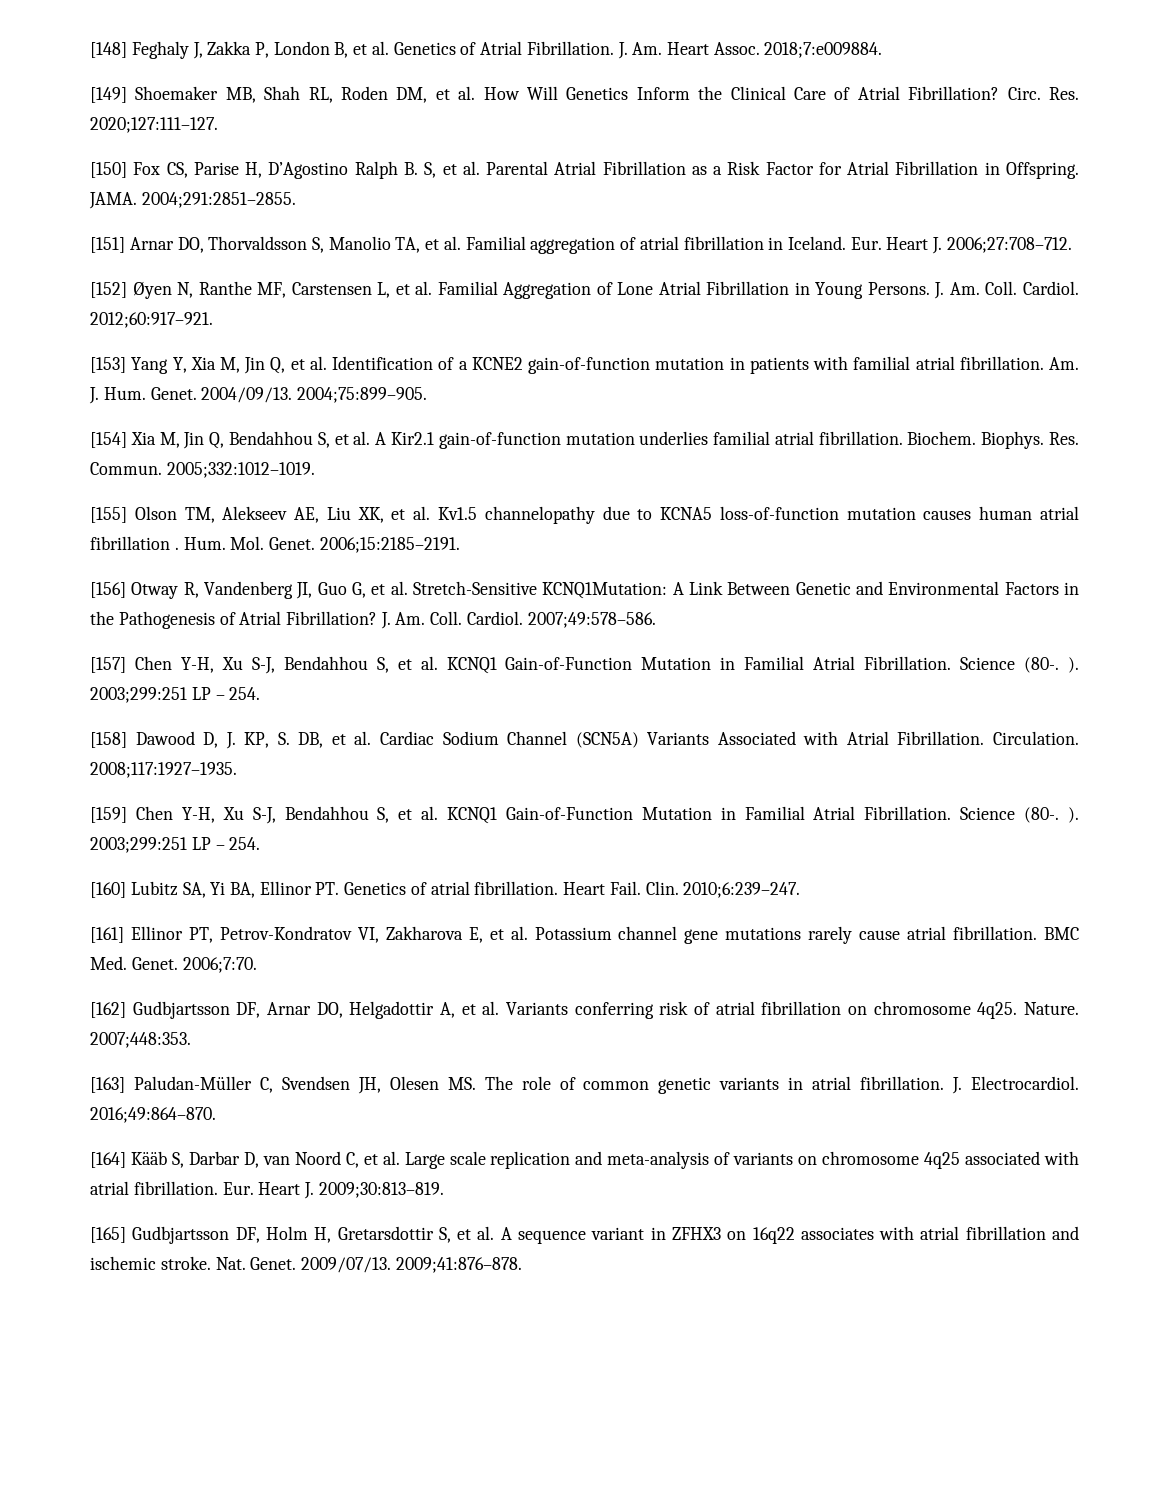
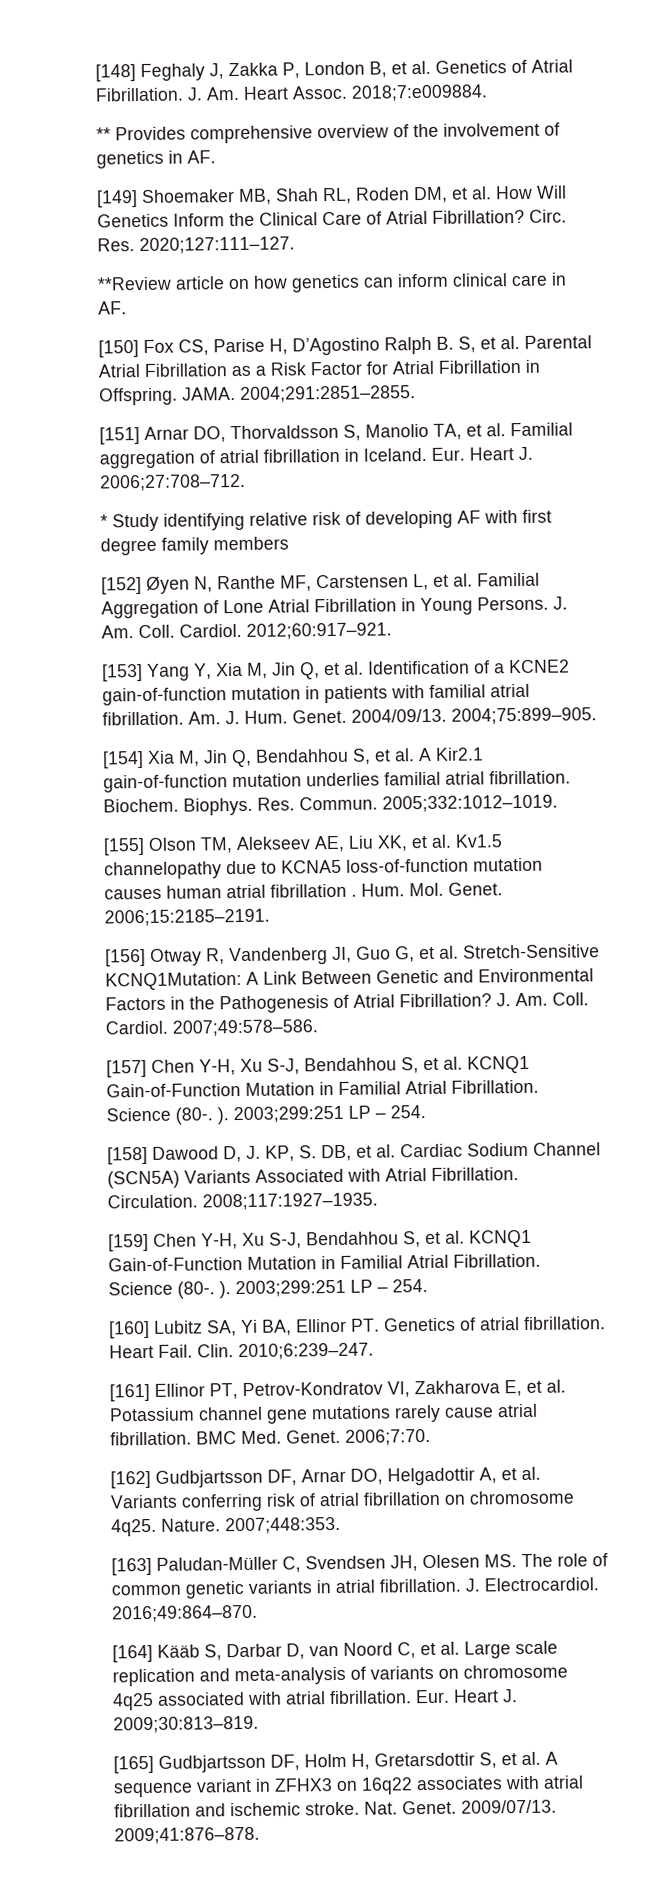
+ ** Provides comprehensive overview of the involvement of genetics in AF.
+ **Review article on how genetics can inform clinical care in AF.
+ * Study identifying relative risk of developing AF with first degree family members

